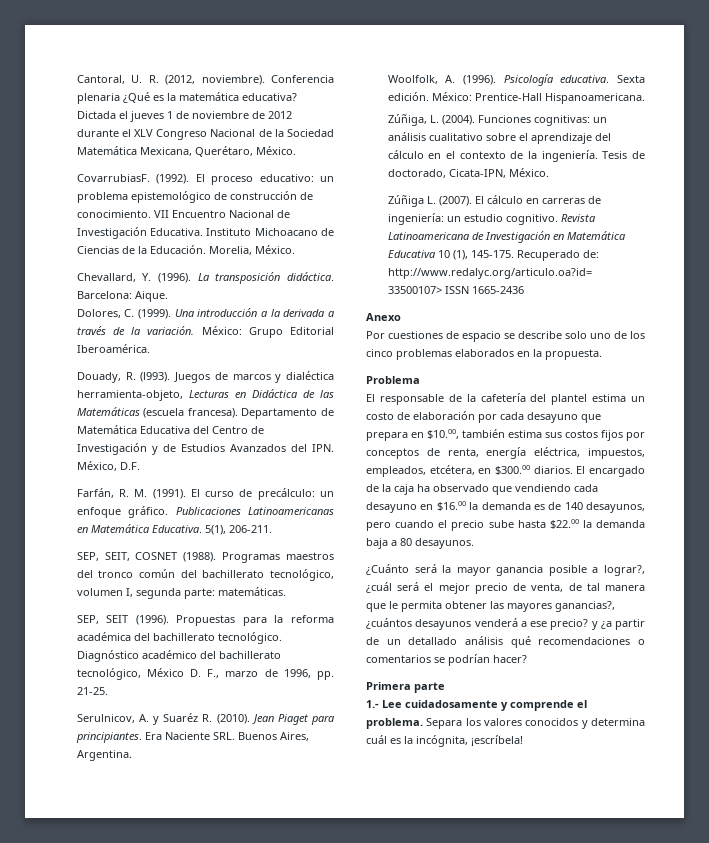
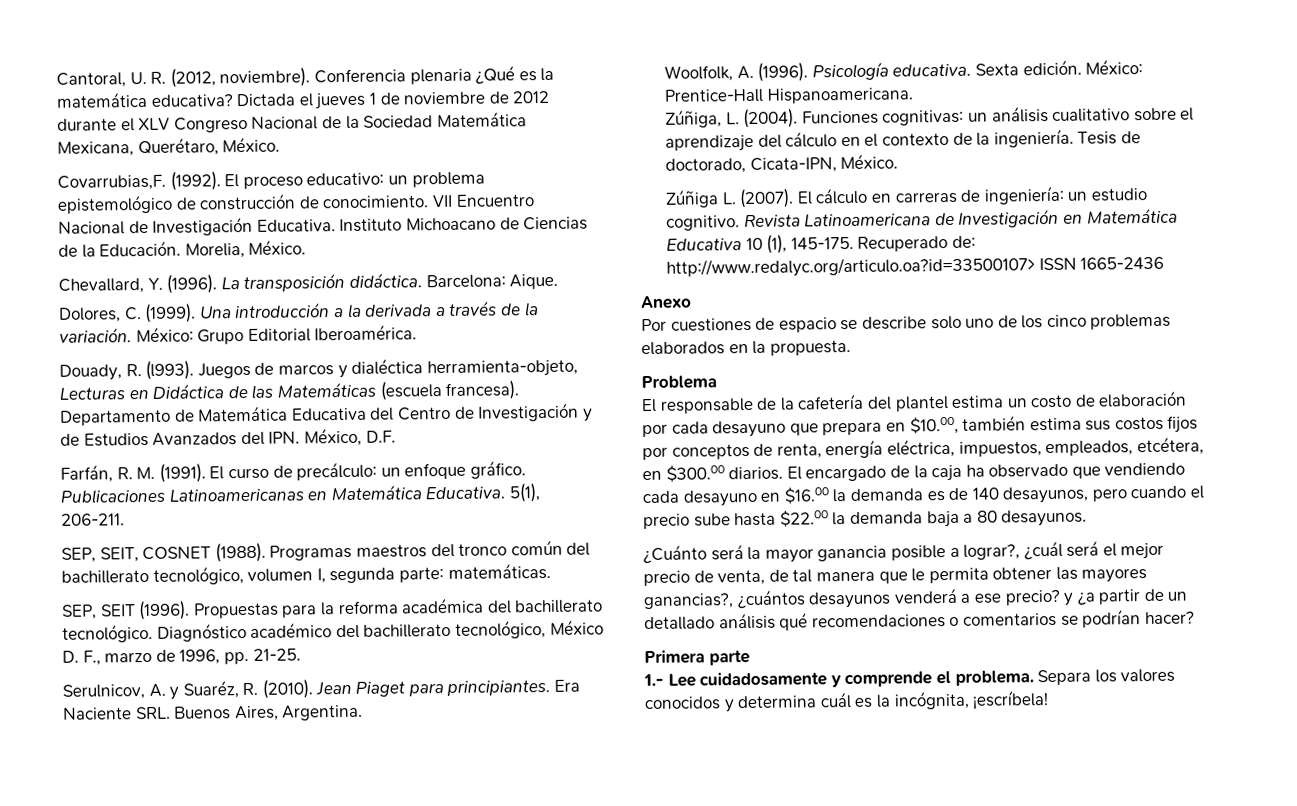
- CovarrubiasF.
+ Covarrubias,F.
- Serulnicov, A. y Suaréz R. (2010).
+ Serulnicov, A. y Suaréz, R. (2010).

